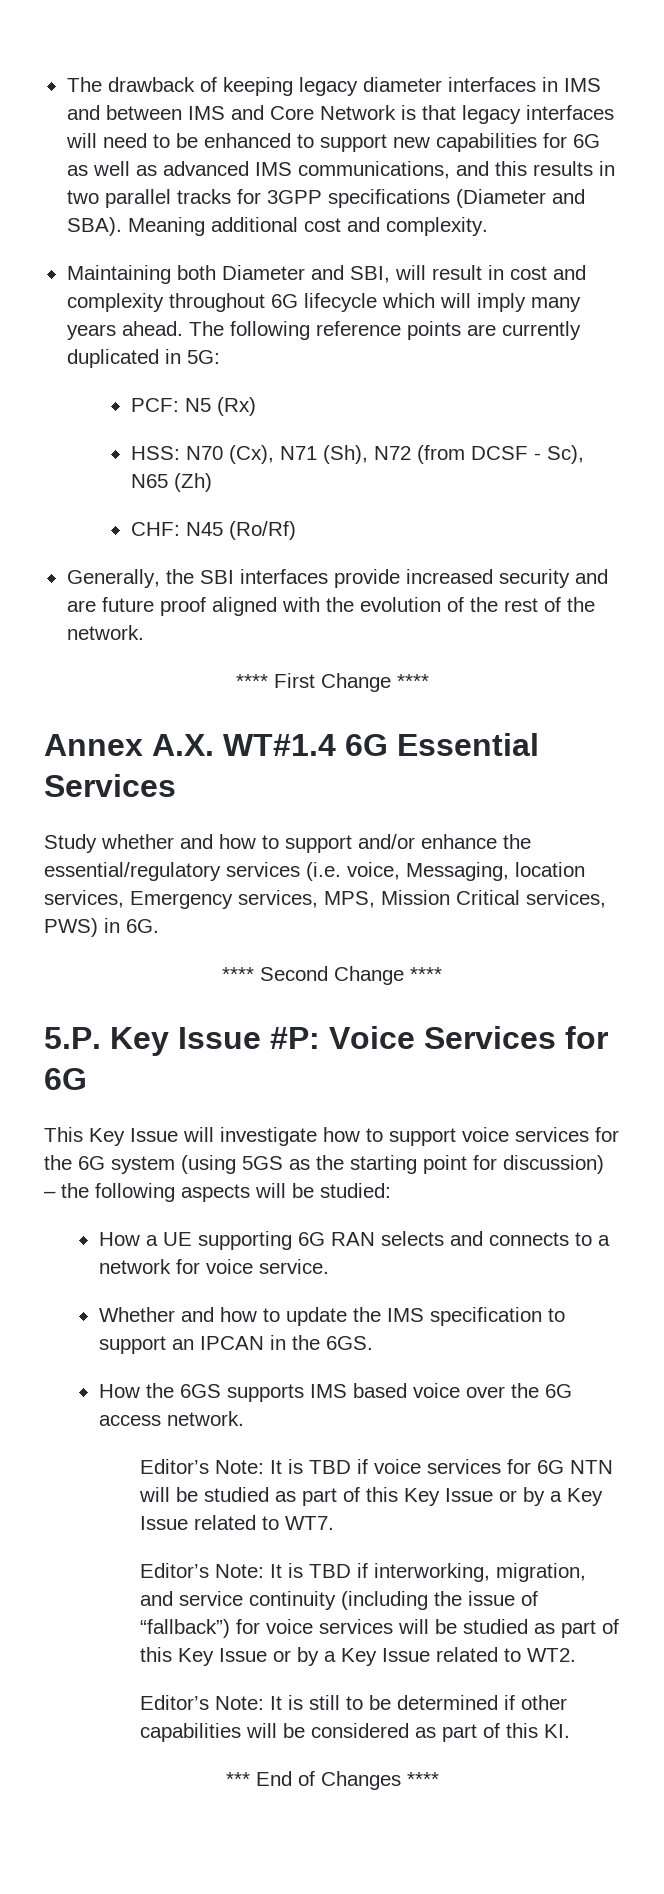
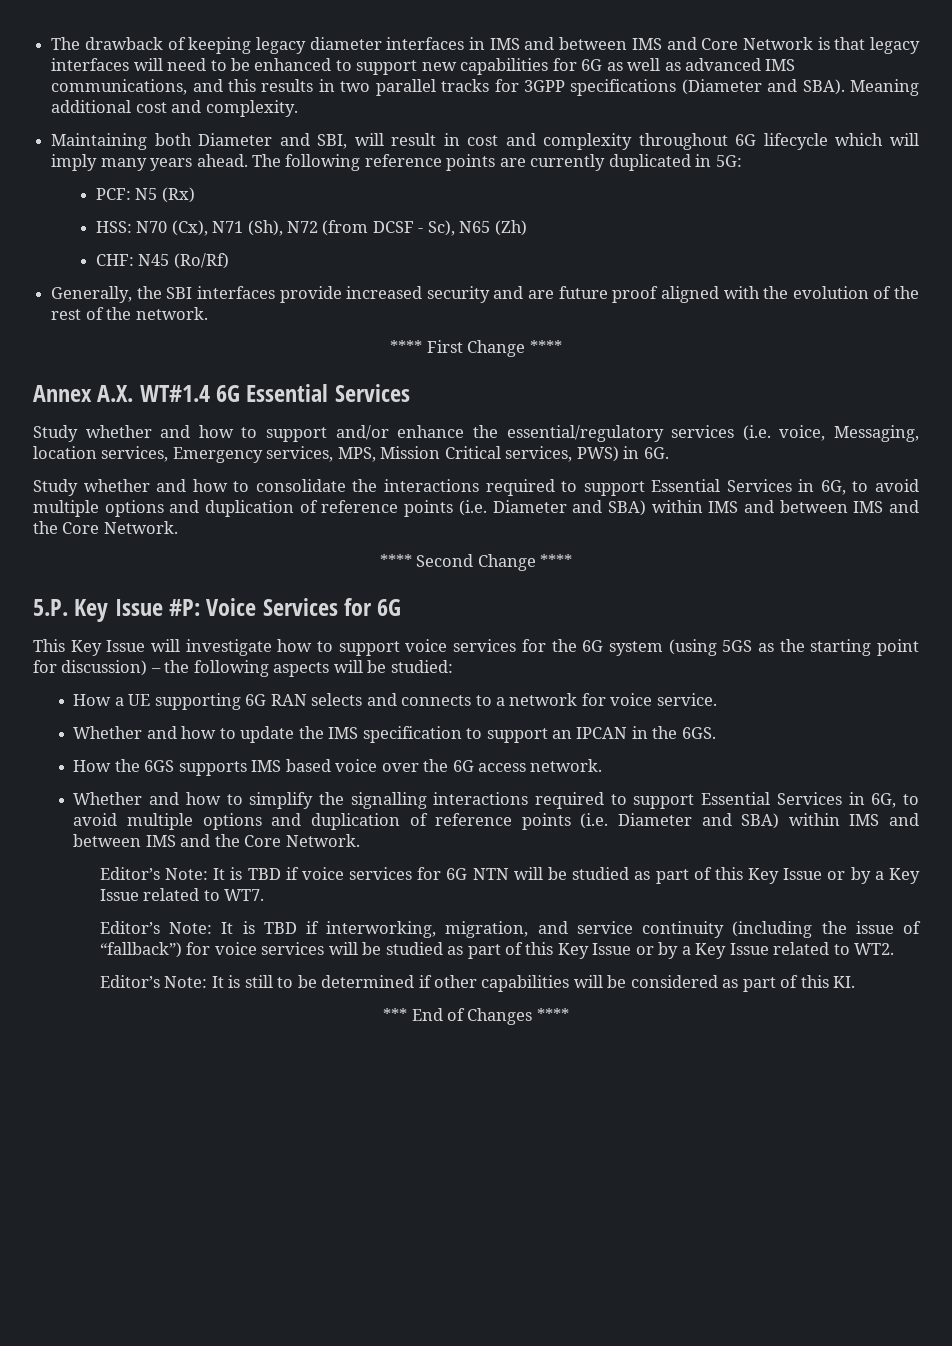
+ Study whether and how to consolidate the interactions required to support Essential Services in 6G, to avoid multiple options and duplication of reference points (i.e. Diameter and SBA) within IMS and between IMS and the Core Network.
+ Whether and how to simplify the signalling interactions required to support Essential Services in 6G, to avoid multiple options and duplication of reference points (i.e. Diameter and SBA) within IMS and between IMS and the Core Network.

